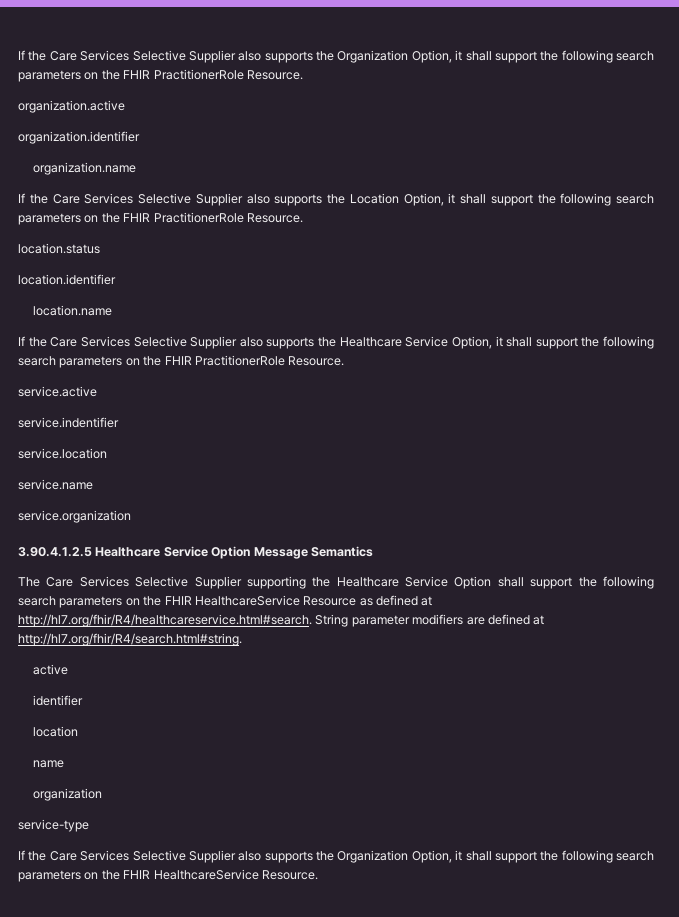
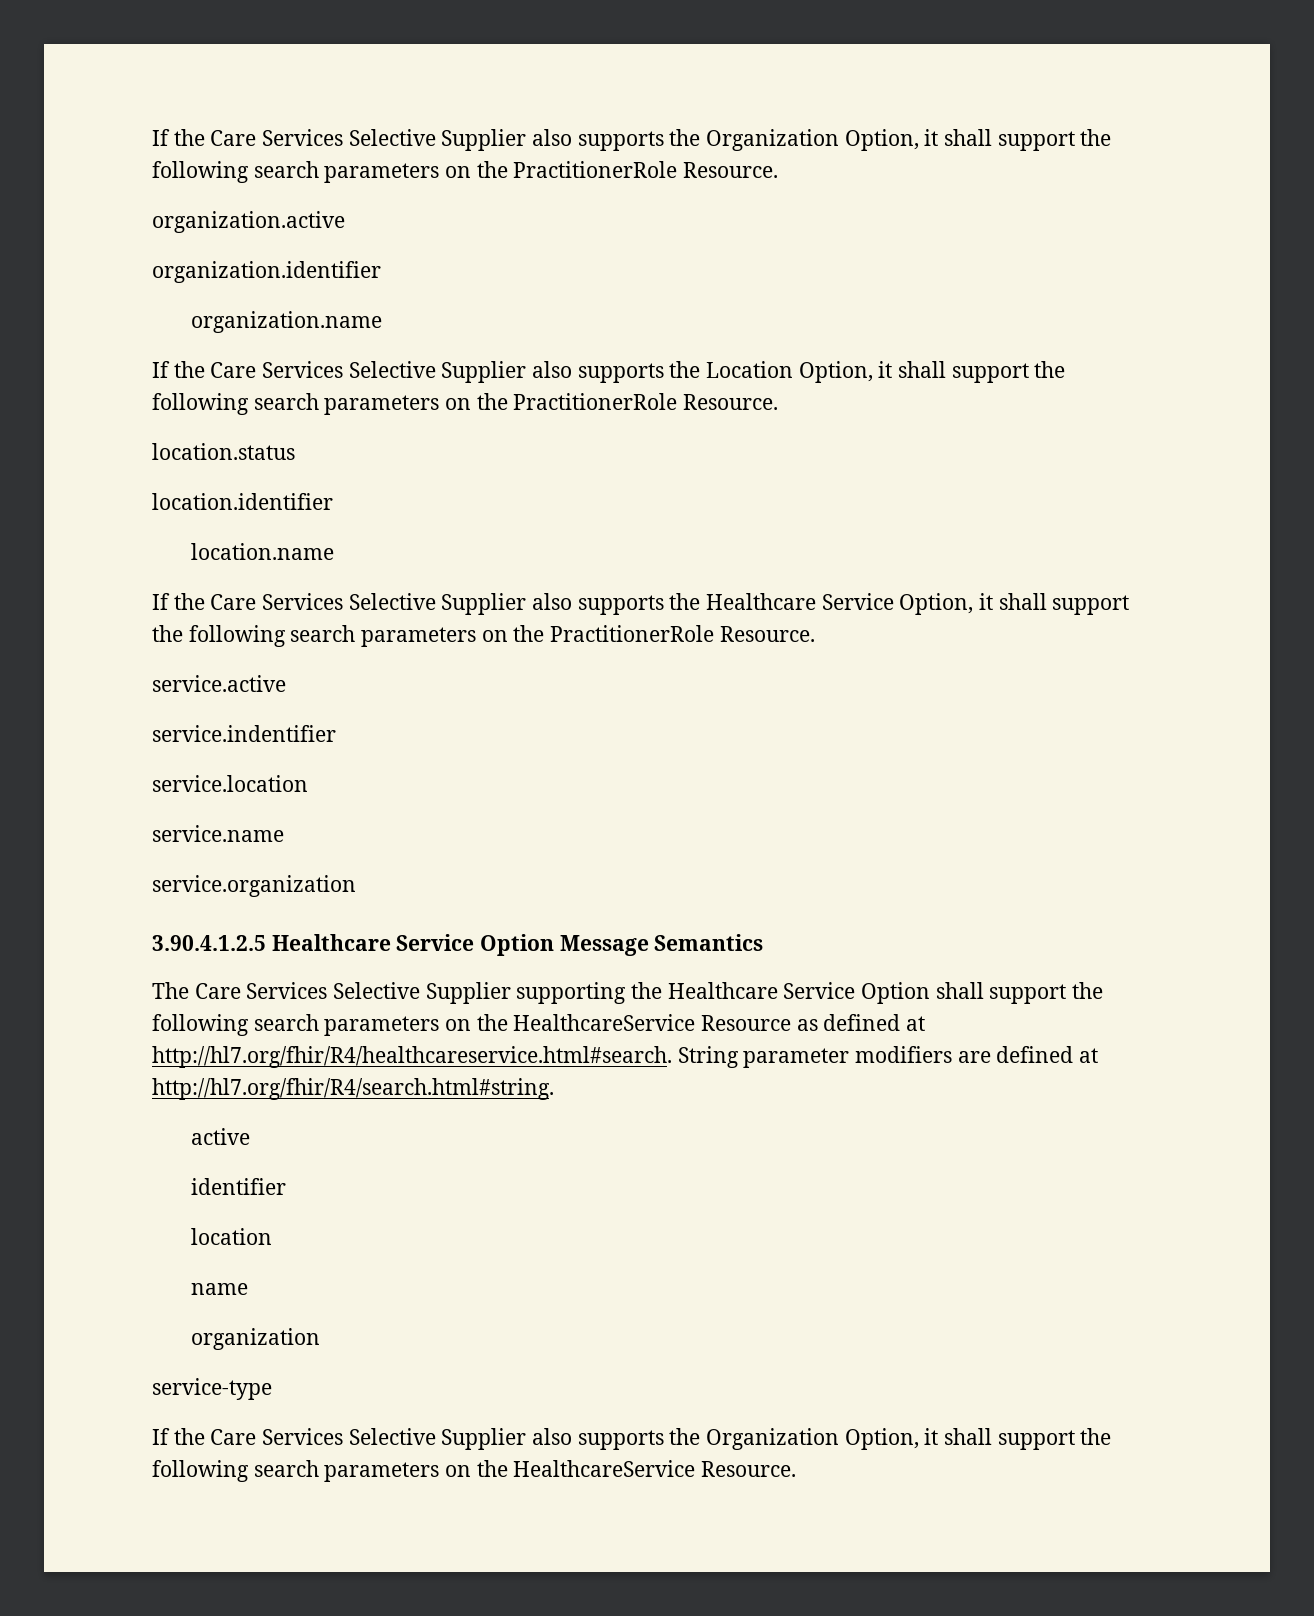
- If the Care Services Selective Supplier also supports the Organization Option, it shall support the following search parameters on the FHIR PractitionerRole Resource.
+ If the Care Services Selective Supplier also supports the Organization Option, it shall support the following search parameters on the PractitionerRole Resource.
- If the Care Services Selective Supplier also supports the Location Option, it shall support the following search parameters on the FHIR PractitionerRole Resource.
+ If the Care Services Selective Supplier also supports the Location Option, it shall support the following search parameters on the PractitionerRole Resource.
- If the Care Services Selective Supplier also supports the Healthcare Service Option, it shall support the following search parameters on the FHIR PractitionerRole Resource.
+ If the Care Services Selective Supplier also supports the Healthcare Service Option, it shall support the following search parameters on the PractitionerRole Resource.
- The Care Services Selective Supplier supporting the Healthcare Service Option shall support the following search parameters on the FHIR HealthcareService Resource as defined at http://hl7.org/fhir/R4/healthcareservice.html#search. String parameter modifiers are defined at http://hl7.org/fhir/R4/search.html#string.
+ The Care Services Selective Supplier supporting the Healthcare Service Option shall support the following search parameters on the HealthcareService Resource as defined at http://hl7.org/fhir/R4/healthcareservice.html#search. String parameter modifiers are defined at http://hl7.org/fhir/R4/search.html#string.
- If the Care Services Selective Supplier also supports the Organization Option, it shall support the following search parameters on the FHIR HealthcareService Resource.
+ If the Care Services Selective Supplier also supports the Organization Option, it shall support the following search parameters on the HealthcareService Resource.

